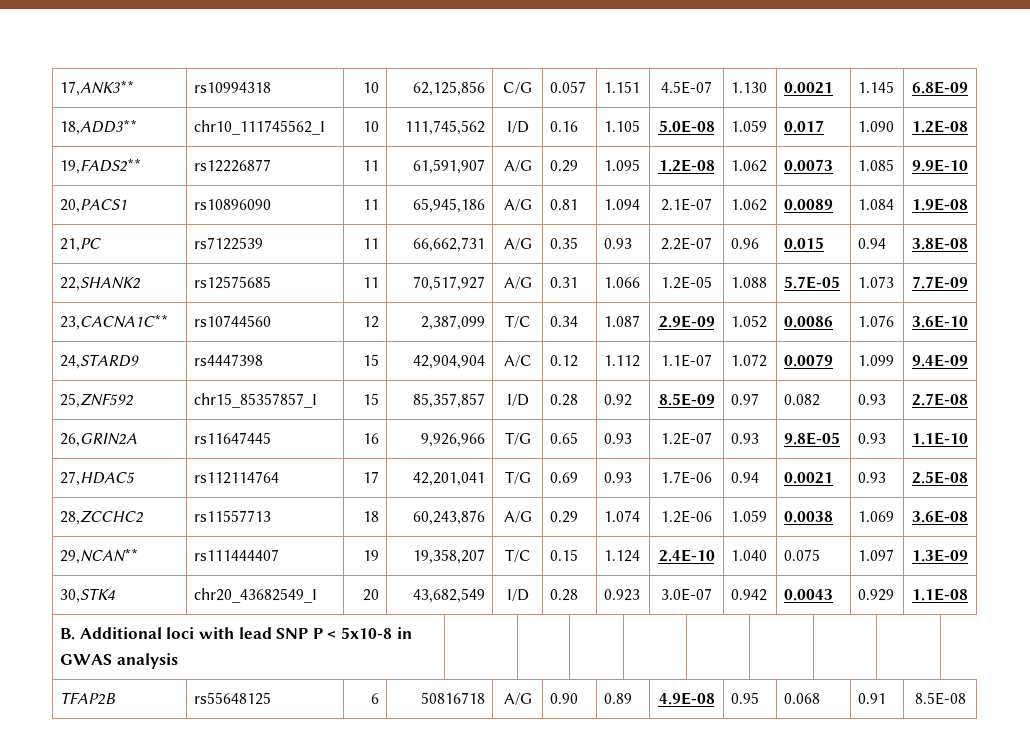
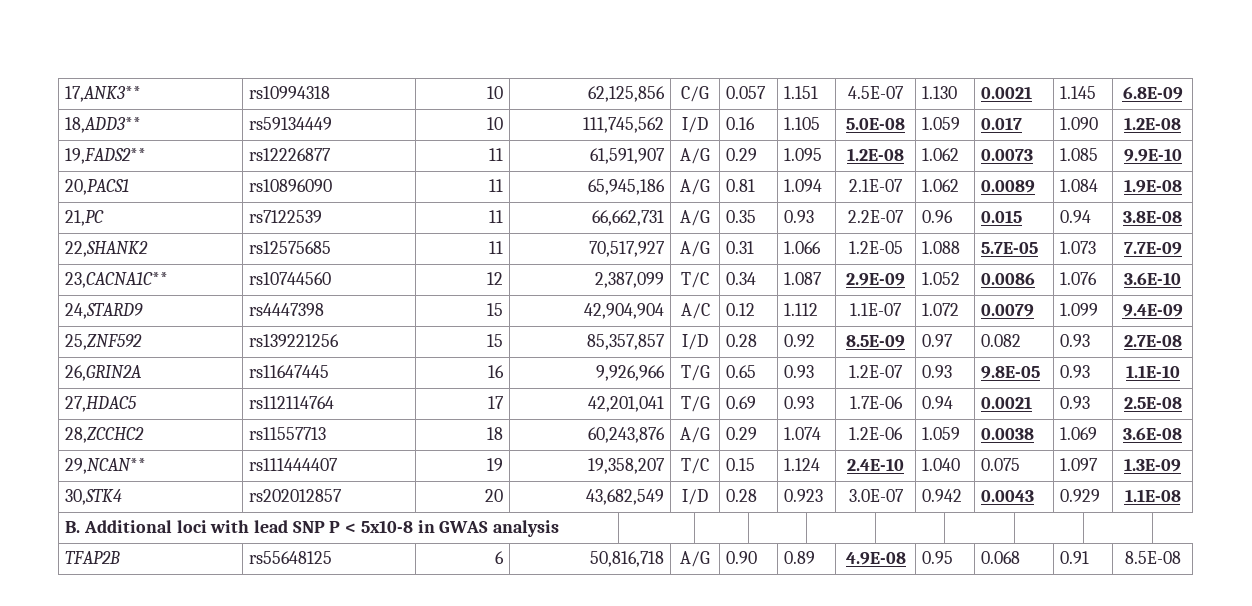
- 18,ADD3** | chr10_111745562_I | 10 | 111,745,562 | I/D | 0.16 | 1.105 | 5.0E-08 | 1.059 | 0.017 | 1.090 | 1.2E-08
+ 18,ADD3** | rs59134449 | 10 | 111,745,562 | I/D | 0.16 | 1.105 | 5.0E-08 | 1.059 | 0.017 | 1.090 | 1.2E-08
- 25,ZNF592 | chr15_85357857_I | 15 | 85,357,857 | I/D | 0.28 | 0.92 | 8.5E-09 | 0.97 | 0.082 | 0.93 | 2.7E-08
+ 25,ZNF592 | rs139221256 | 15 | 85,357,857 | I/D | 0.28 | 0.92 | 8.5E-09 | 0.97 | 0.082 | 0.93 | 2.7E-08
- 30,STK4 | chr20_43682549_I | 20 | 43,682,549 | I/D | 0.28 | 0.923 | 3.0E-07 | 0.942 | 0.0043 | 0.929 | 1.1E-08
+ 30,STK4 | rs202012857 | 20 | 43,682,549 | I/D | 0.28 | 0.923 | 3.0E-07 | 0.942 | 0.0043 | 0.929 | 1.1E-08
- TFAP2B | rs55648125 | 6 | 50816718 | A/G | 0.90 | 0.89 | 4.9E-08 | 0.95 | 0.068 | 0.91 | 8.5E-08
+ TFAP2B | rs55648125 | 6 | 50,816,718 | A/G | 0.90 | 0.89 | 4.9E-08 | 0.95 | 0.068 | 0.91 | 8.5E-08

